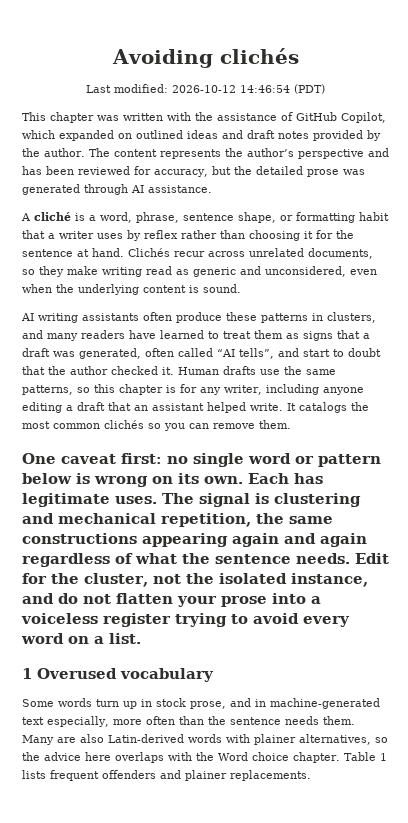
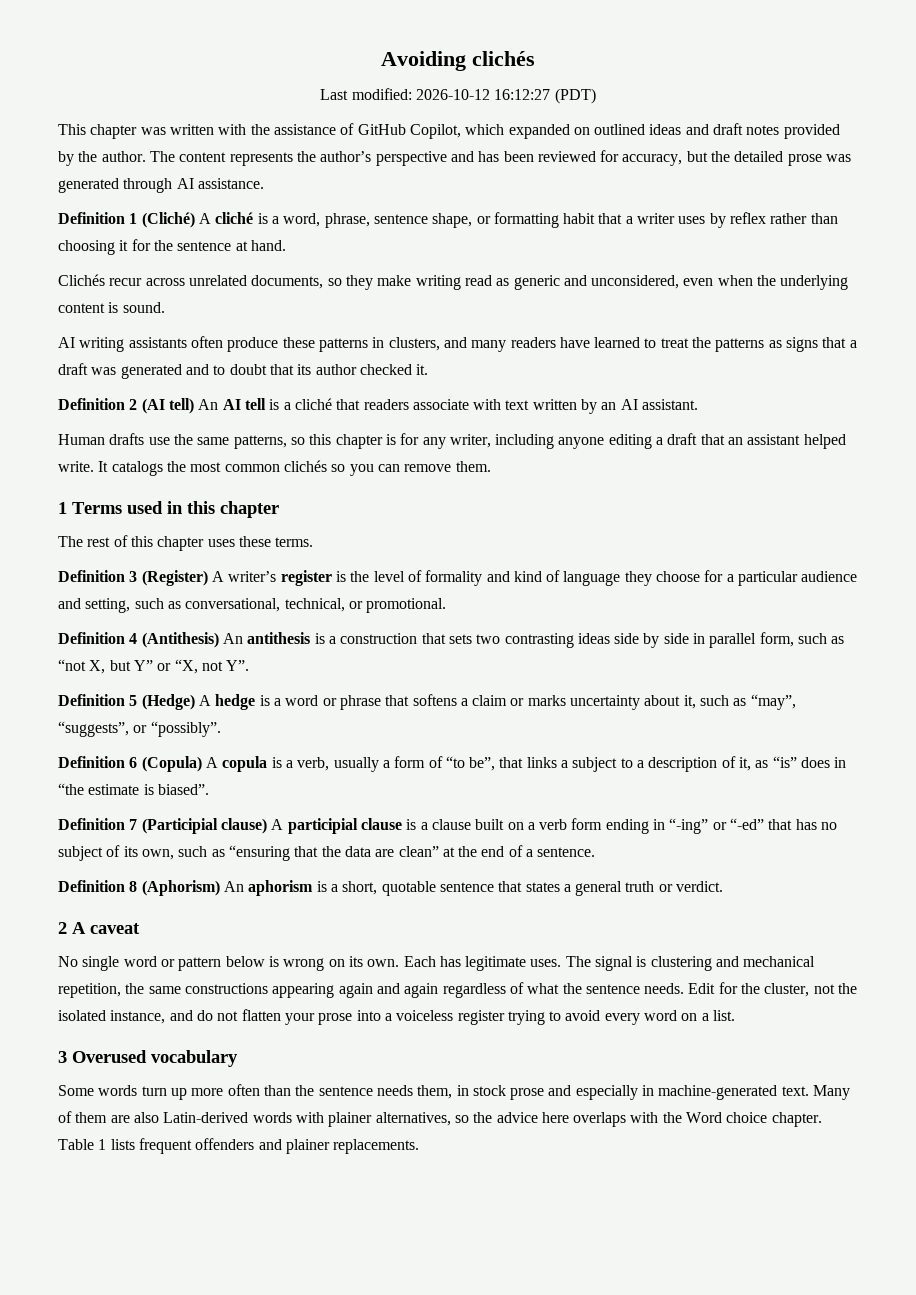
- Last modified: 2026-10-12 14:46:54 (PDT)
+ Last modified: 2026-10-12 16:12:27 (PDT)
- A cliché is a word, phrase, sentence shape, or formatting habit that a writer uses by reflex rather than choosing it for the sentence at hand. Clichés recur across unrelated documents, so they make writing read as generic and unconsidered, even when the underlying content is sound.
+ Definition 1 (Cliché) A cliché is a word, phrase, sentence shape, or formatting habit that a writer uses by reflex rather than choosing it for the sentence at hand.
+ Clichés recur across unrelated documents, so they make writing read as generic and unconsidered, even when the underlying content is sound.
- AI writing assistants often produce these patterns in clusters, and many readers have learned to treat them as signs that a draft was generated, often called “AI tells”, and start to doubt that the author checked it. Human drafts use the same patterns, so this chapter is for any writer, including anyone editing a draft that an assistant helped write.
+ AI writing assistants often produce these patterns in clusters, and many readers have learned to treat the patterns as signs that a draft was generated and to doubt that its author checked it.
+ Definition 2 (AI tell) An AI tell is a cliché that readers associate with text written by an AI assistant.
+ Human drafts use the same patterns, so this chapter is for any writer, including anyone editing a draft that an assistant helped write.
- One caveat first: no single word or pattern below is wrong on its own.
+ 1 Terms used in this chapter
+ The rest of this chapter uses these terms.
+ Definition 3 (Register) A writer’s register is the level of formality and kind of language they choose for a particular audience and setting, such as conversational, technical, or promotional.
+ Definition 4 (Antithesis) An antithesis is a construction that sets two contrasting ideas side by side in parallel form, such as “not X, but Y” or “X, not Y”.
+ Definition 5 (Hedge) A hedge is a word or phrase that softens a claim or marks uncertainty about it, such as “may”, “suggests”, or “possibly”.
+ Definition 6 (Copula) A copula is a verb, usually a form of “to be”, that links a subject to a description of it, as “is” does in “the estimate is biased”.
+ Definition 7 (Participial clause) A participial clause is a clause built on a verb form ending in “-ing” or “-ed” that has no subject of its own, such as “ensuring that the data are clean” at the end of a sentence.
+ Definition 8 (Aphorism) An aphorism is a short, quotable sentence that states a general truth or verdict.
+ 2 A caveat
+ No single word or pattern below is wrong on its own.
- 1 Overused vocabulary
+ 3 Overused vocabulary
- Some words turn up in stock prose, and in machine-generated text especially, more often than the sentence needs them. Many are also Latin-derived words with plainer alternatives, so the advice here overlaps with the Word choice chapter.
+ Some words turn up more often than the sentence needs them, in stock prose and especially in machine-generated text. Many of them are also Latin-derived words with plainer alternatives, so the advice here overlaps with the Word choice chapter.

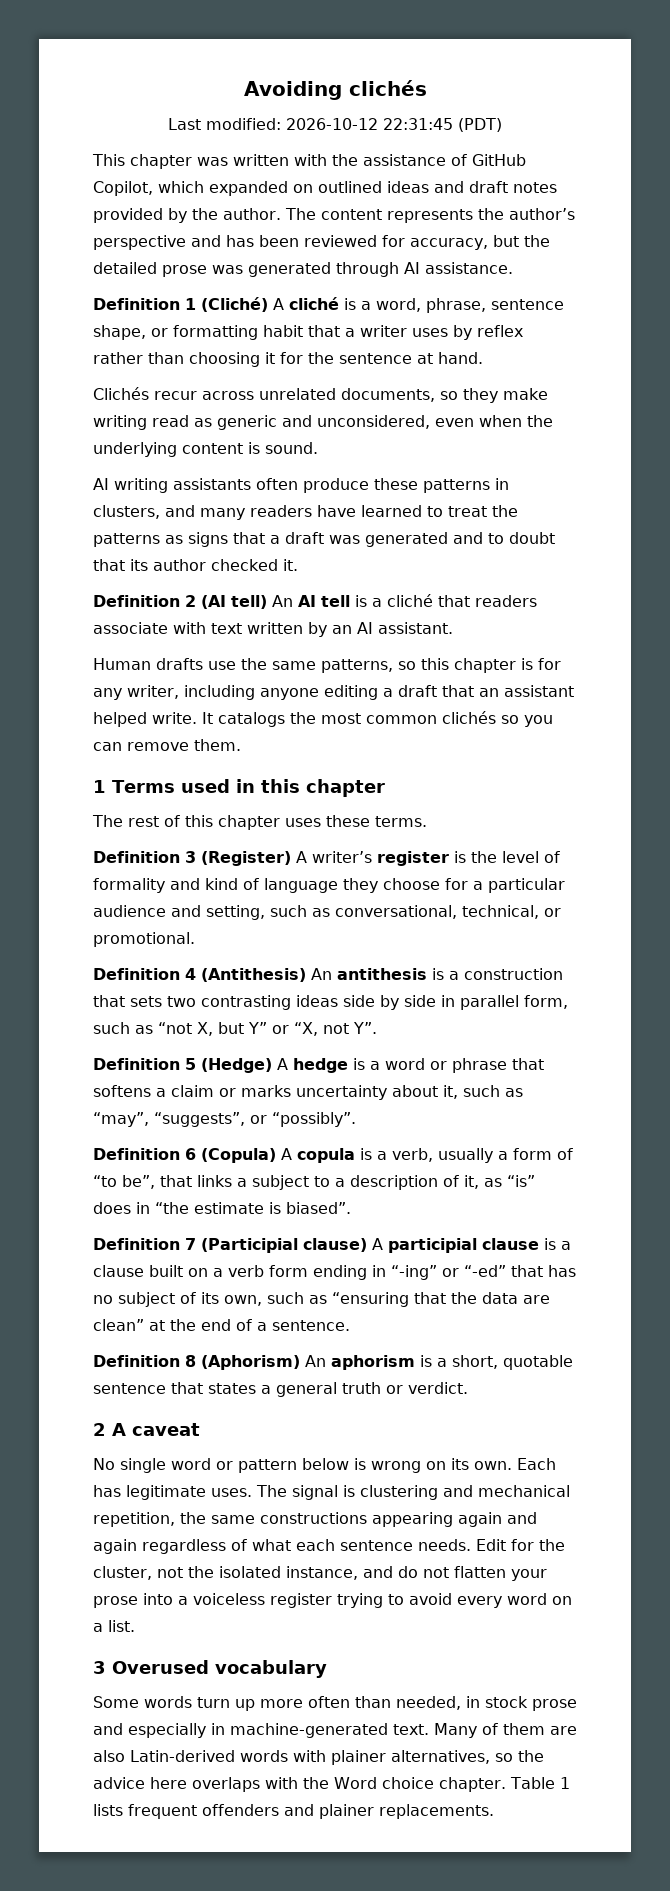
- Last modified: 2026-10-12 16:12:27 (PDT)
+ Last modified: 2026-10-12 22:31:45 (PDT)
- The signal is clustering and mechanical repetition, the same constructions appearing again and again regardless of what the sentence needs.
+ The signal is clustering and mechanical repetition, the same constructions appearing again and again regardless of what each sentence needs.
- Some words turn up more often than the sentence needs them, in stock prose and especially in machine-generated text.
+ Some words turn up more often than needed, in stock prose and especially in machine-generated text.

